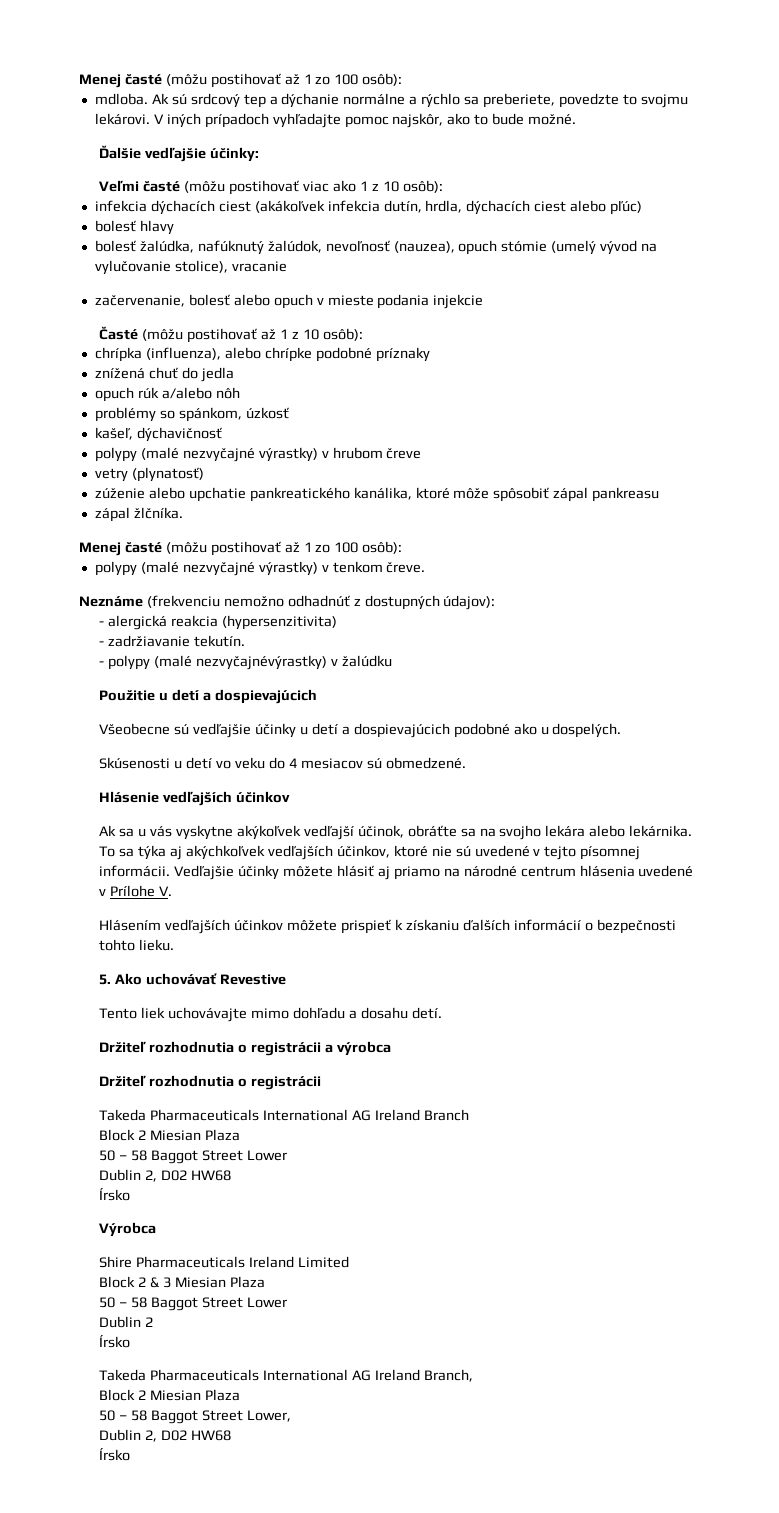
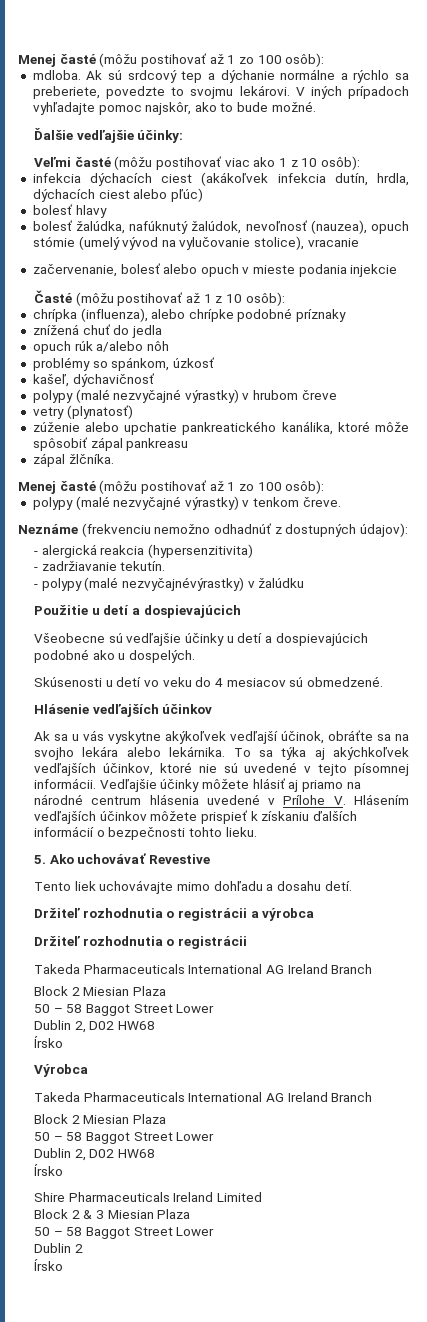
- Vedľajšie účinky môžete hlásiť aj priamo na národné centrum hlásenia uvedené v Prílohe V.
- Hlásením vedľajších účinkov môžete prispieť k získaniu ďalších informácií o bezpečnosti tohto lieku.
+ Vedľajšie účinky môžete hlásiť aj priamo na národné centrum hlásenia uvedené v Prílohe V. Hlásením vedľajších účinkov môžete prispieť k získaniu ďalších informácií o bezpečnosti tohto lieku.
  Výrobca
+ Takeda Pharmaceuticals International AG Ireland Branch
+ Block 2 Miesian Plaza
+ 50 – 58 Baggot Street Lower
+ Dublin 2, D02 HW68
+ Írsko
- Takeda Pharmaceuticals International AG Ireland Branch,
- Block 2 Miesian Plaza
- 50 – 58 Baggot Street Lower,
- Dublin 2, D02 HW68
- Írsko

